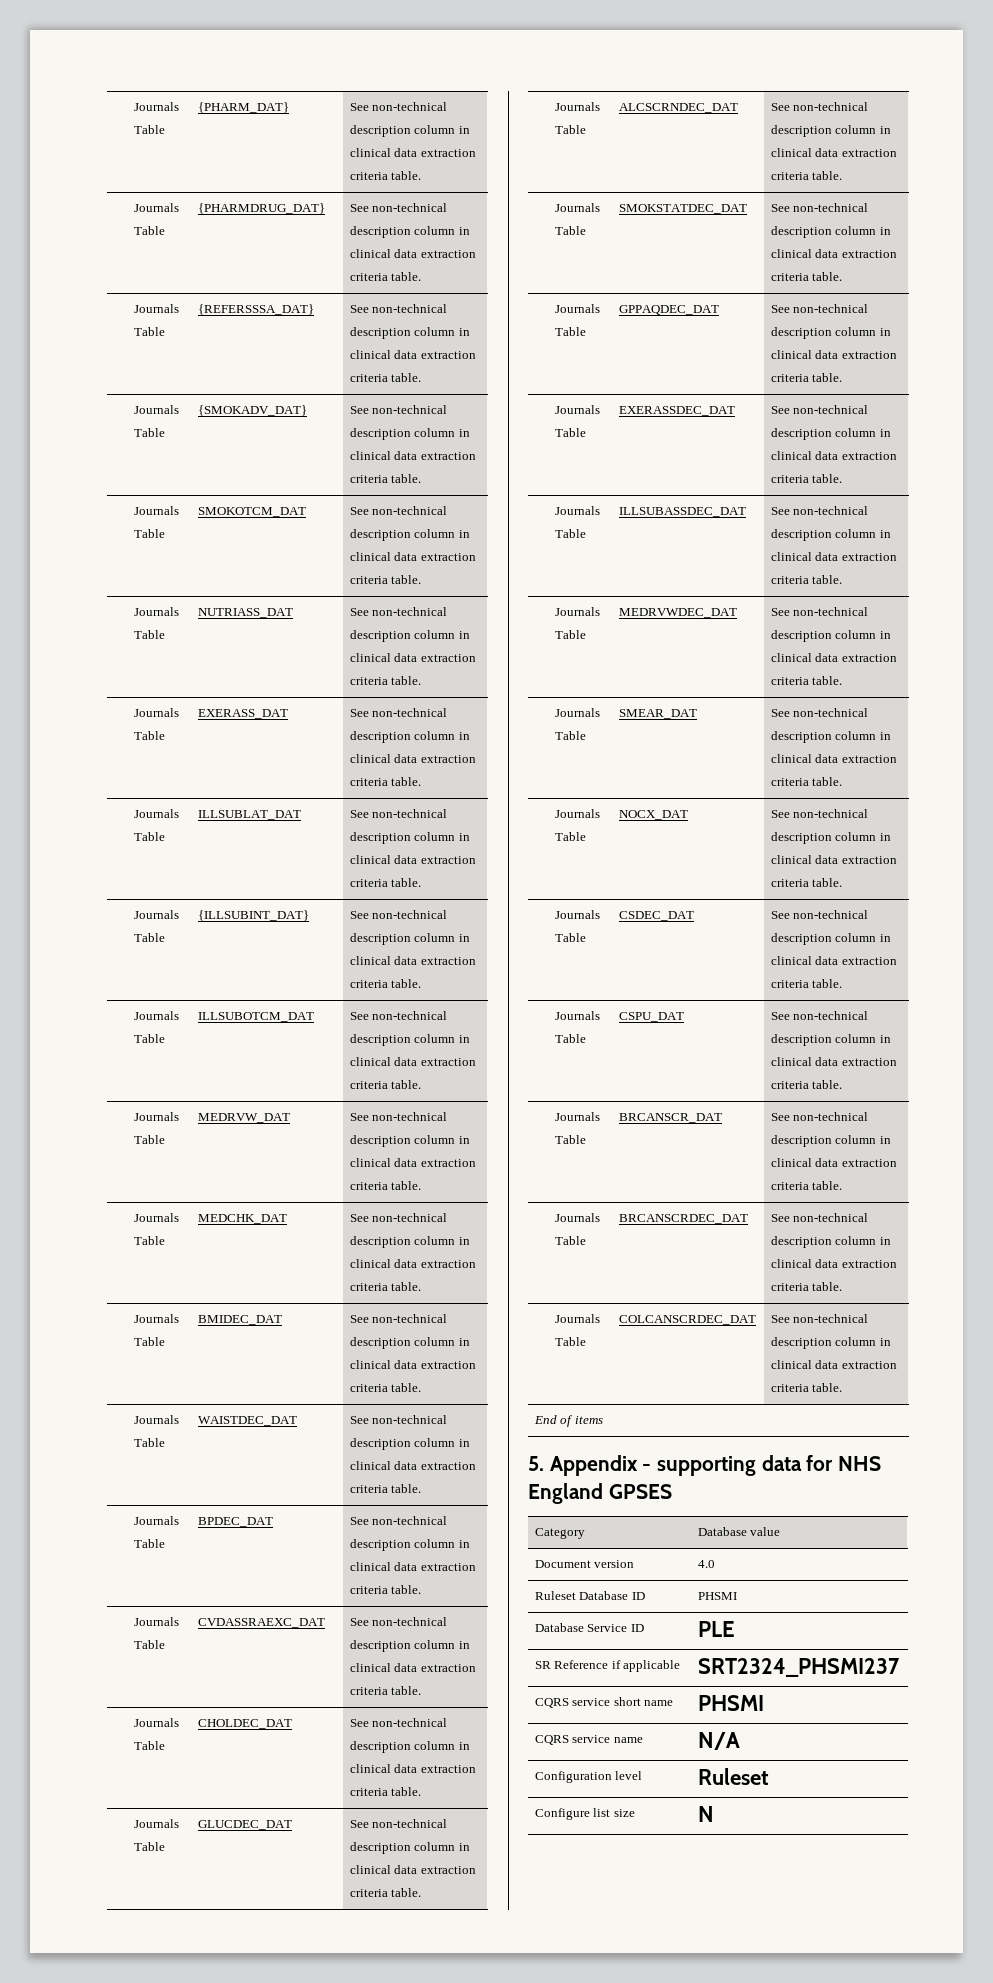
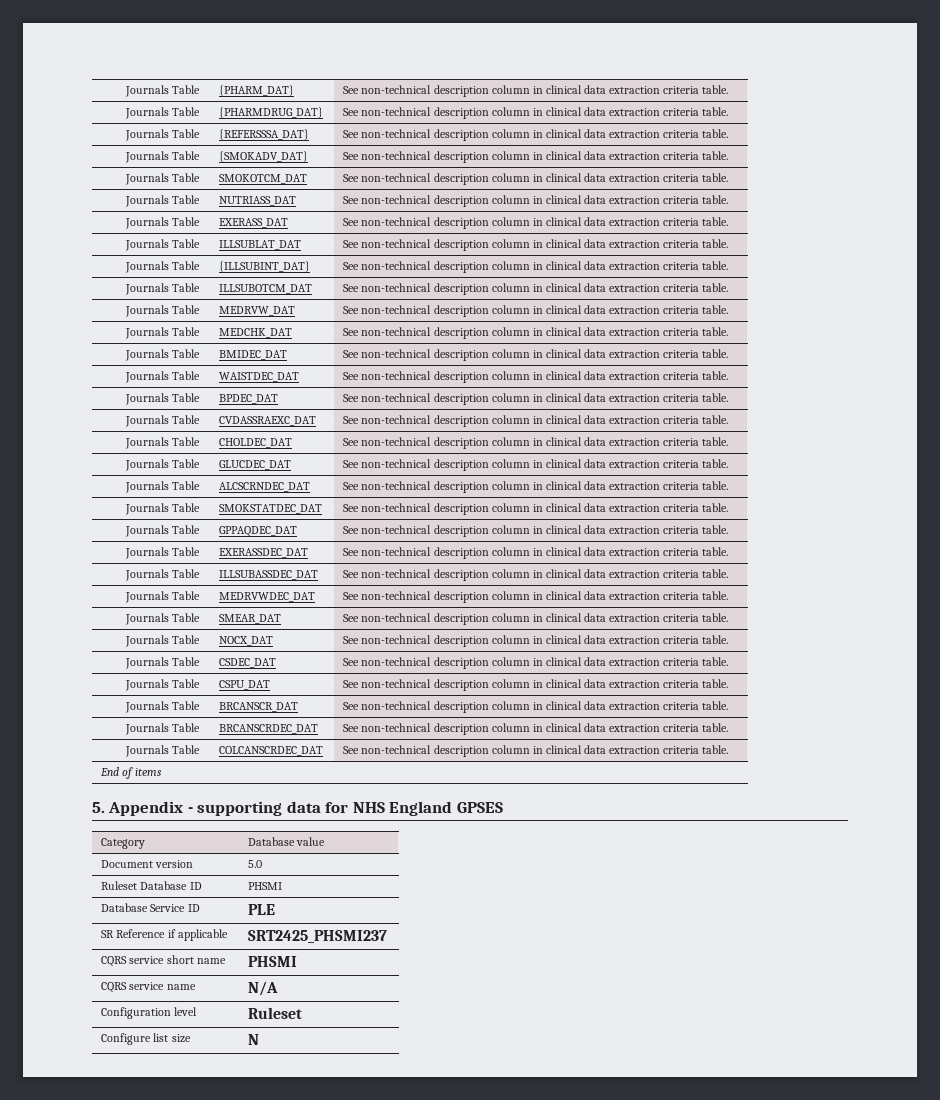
- Document version | 4.0
+ Document version | 5.0
- SR Reference if applicable | SRT2324_PHSMI237
+ SR Reference if applicable | SRT2425_PHSMI237

